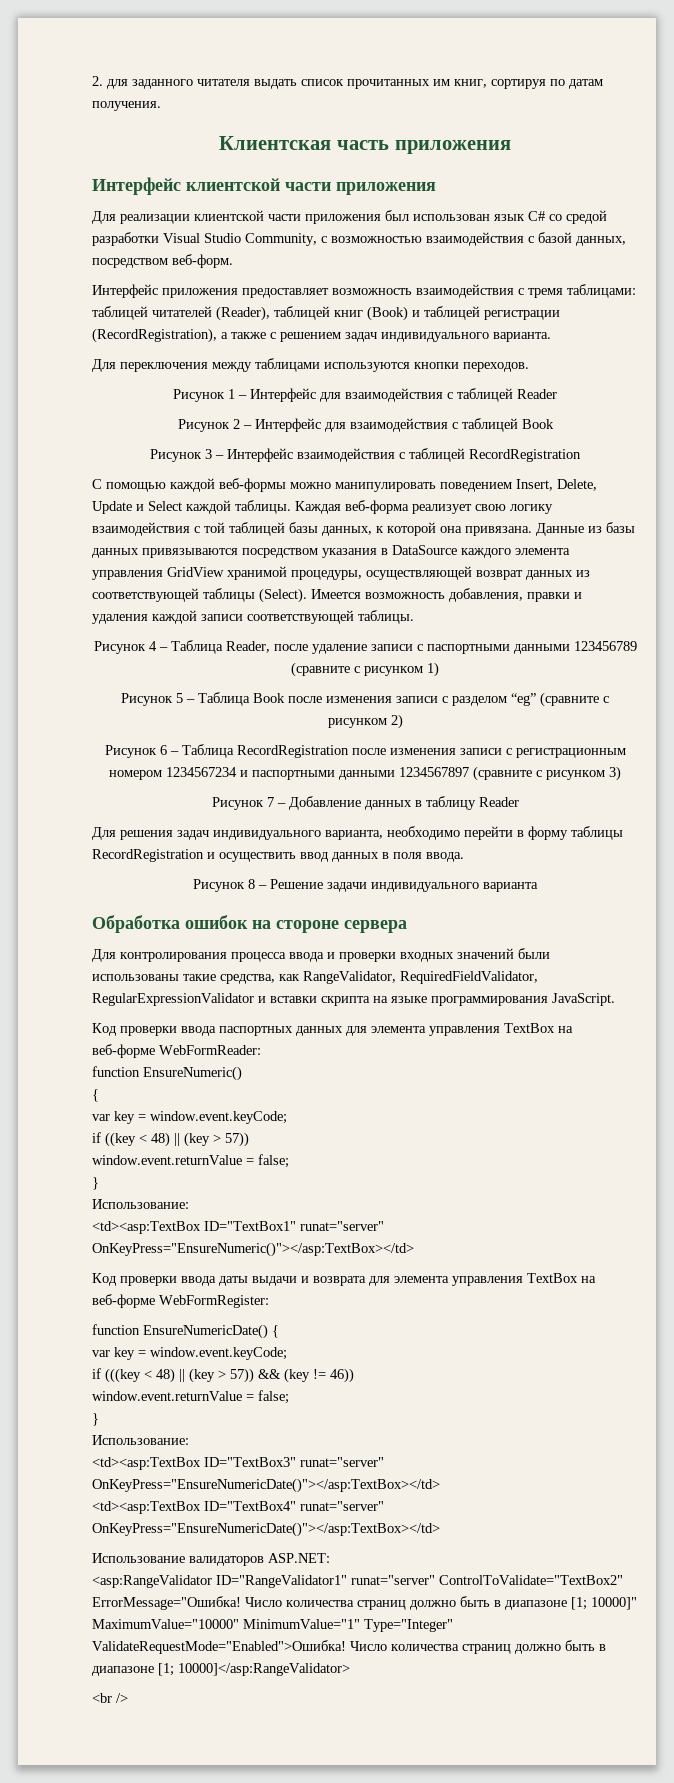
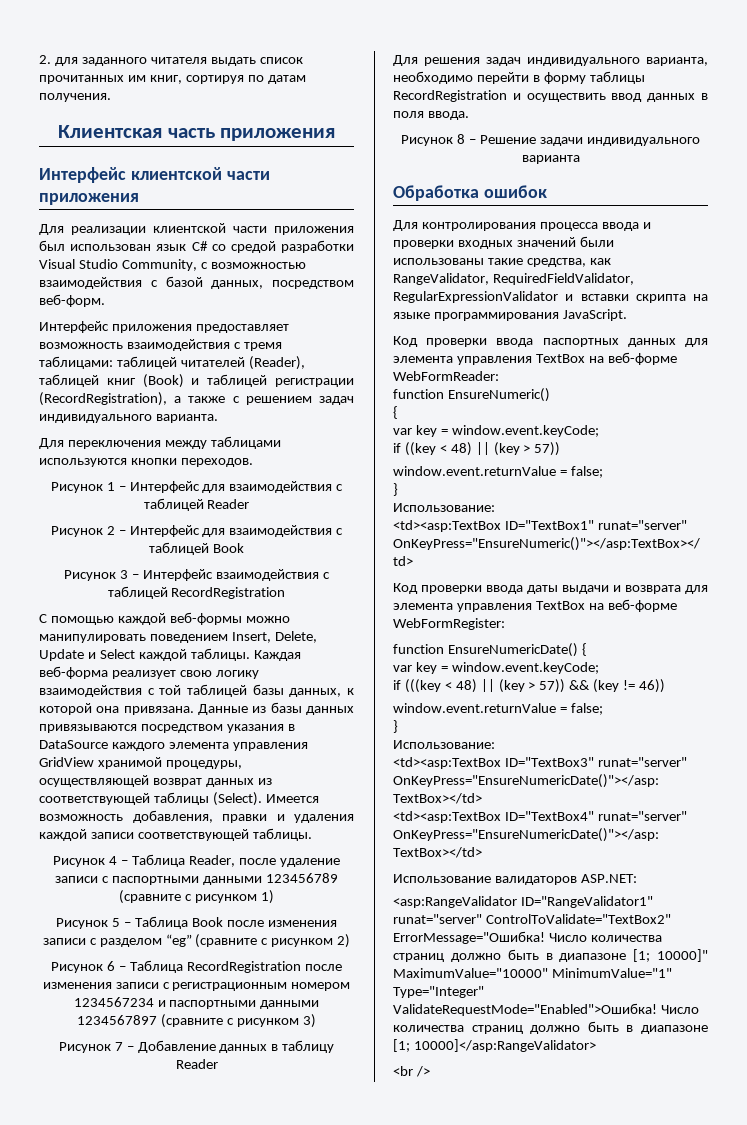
- Обработка ошибок на стороне сервера
+ Обработка ошибок

